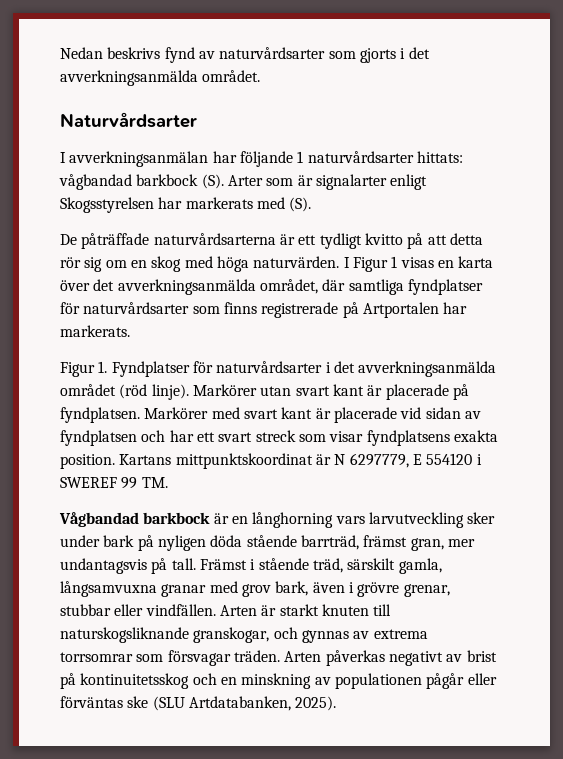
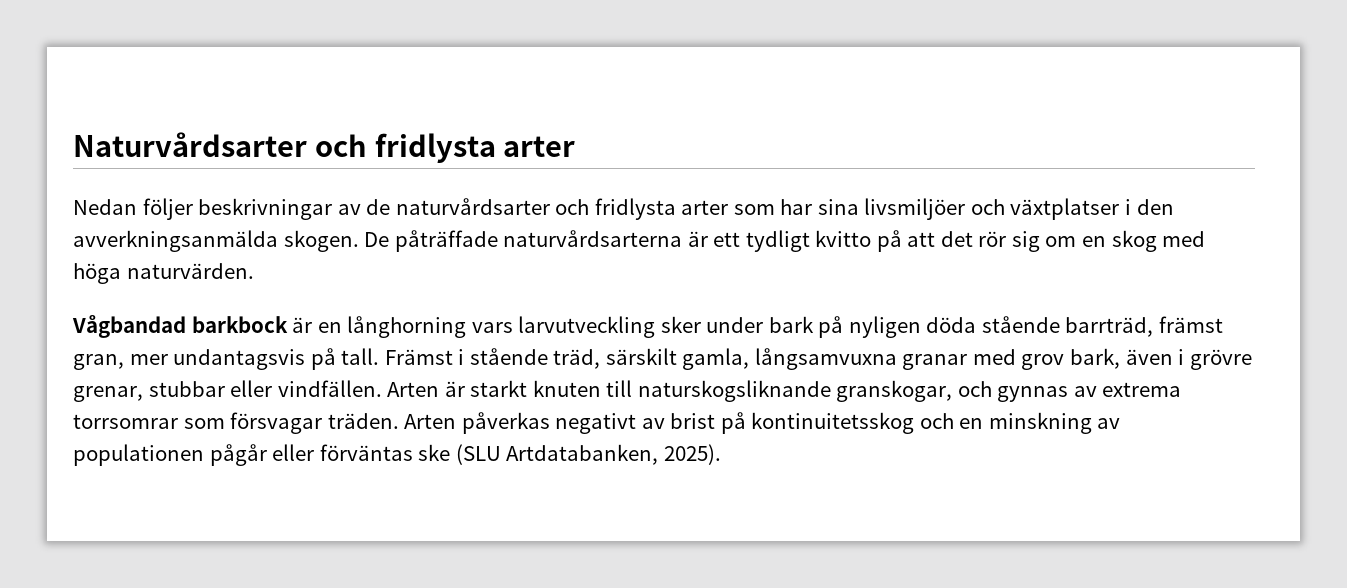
- Nedan beskrivs fynd av naturvårdsarter som gjorts i det avverkningsanmälda området.
- Naturvårdsarter
- I avverkningsanmälan har följande 1 naturvårdsarter hittats: vågbandad barkbock (S). Arter som är signalarter enligt Skogsstyrelsen har markerats med (S).
- De påträffade naturvårdsarterna är ett tydligt kvitto på att detta rör sig om en skog med höga naturvärden. I Figur 1 visas en karta över det avverkningsanmälda området, där samtliga fyndplatser för naturvårdsarter som finns registrerade på Artportalen har markerats.
- Figur 1. Fyndplatser för naturvårdsarter i det avverkningsanmälda området (röd linje). Markörer utan svart kant är placerade på fyndplatsen. Markörer med svart kant är placerade vid sidan av fyndplatsen och har ett svart streck som visar fyndplatsens exakta position. Kartans mittpunktskoordinat är N 6297779, E 554120 i SWEREF 99 TM.
+ Naturvårdsarter och fridlysta arter
+ Nedan följer beskrivningar av de naturvårdsarter och fridlysta arter som har sina livsmiljöer och växtplatser i den avverkningsanmälda skogen. De påträffade naturvårdsarterna är ett tydligt kvitto på att det rör sig om en skog med höga naturvärden.

